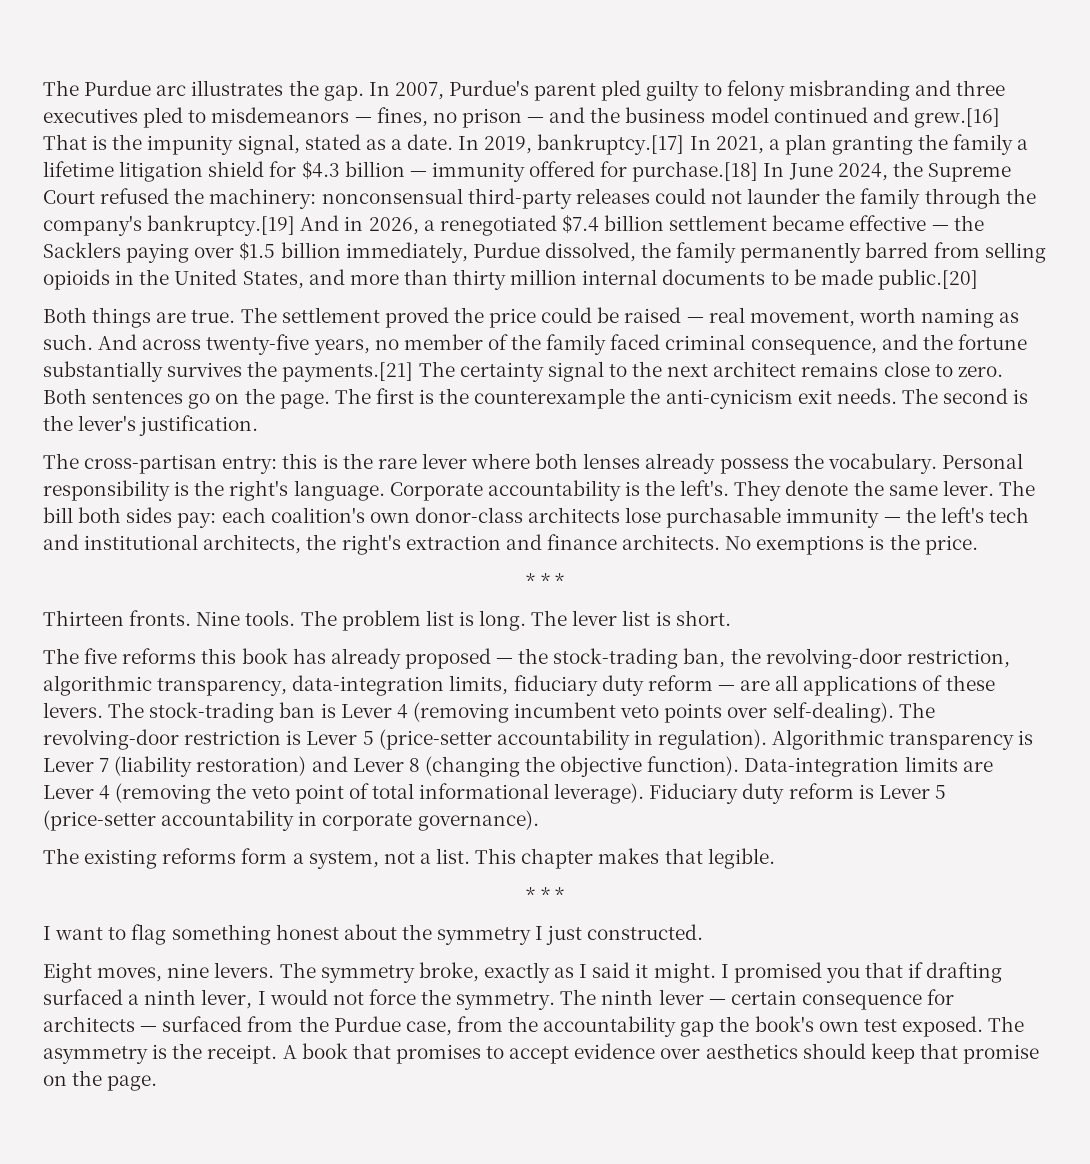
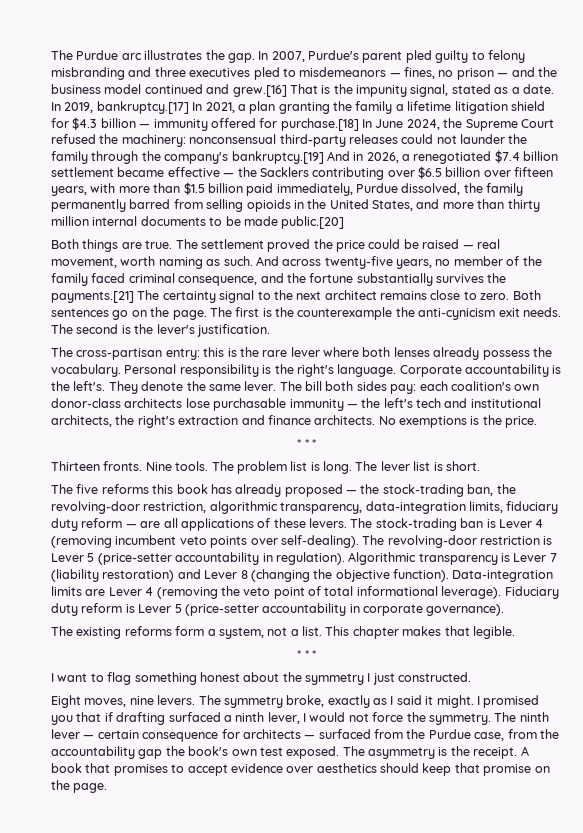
- nonconsensual third-party releases could not launder the family through the company's bankruptcy.[19] And in 2026, a renegotiated $7.4 billion settlement became effective — the Sacklers paying over $1.5 billion immediately, Purdue dissolved, the family permanently barred from selling opioids in the United States, and more than thirty million internal documents to be made public.[20]
+ nonconsensual third-party releases could not launder the family through the company's bankruptcy.[19] And in 2026, a renegotiated $7.4 billion settlement became effective — the Sacklers contributing over $6.5 billion over fifteen years, with more than $1.5 billion paid immediately, Purdue dissolved, the family permanently barred from selling opioids in the United States, and more than thirty million internal documents to be made public.[20]

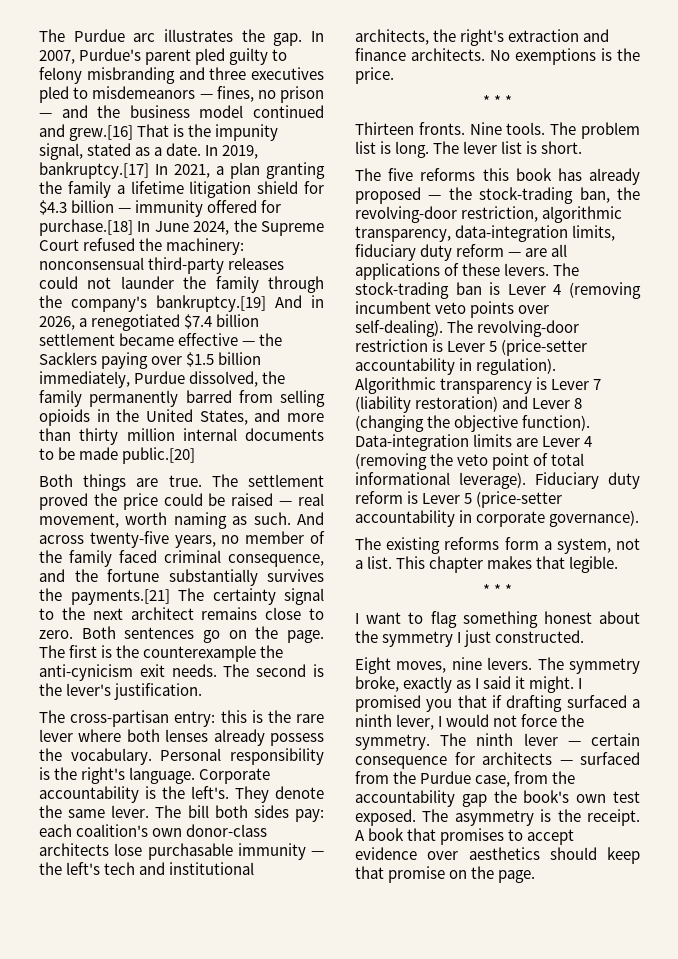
- nonconsensual third-party releases could not launder the family through the company's bankruptcy.[19] And in 2026, a renegotiated $7.4 billion settlement became effective — the Sacklers contributing over $6.5 billion over fifteen years, with more than $1.5 billion paid immediately, Purdue dissolved, the family permanently barred from selling opioids in the United States, and more than thirty million internal documents to be made public.[20]
+ nonconsensual third-party releases could not launder the family through the company's bankruptcy.[19] And in 2026, a renegotiated $7.4 billion settlement became effective — the Sacklers paying over $1.5 billion immediately, Purdue dissolved, the family permanently barred from selling opioids in the United States, and more than thirty million internal documents to be made public.[20]

